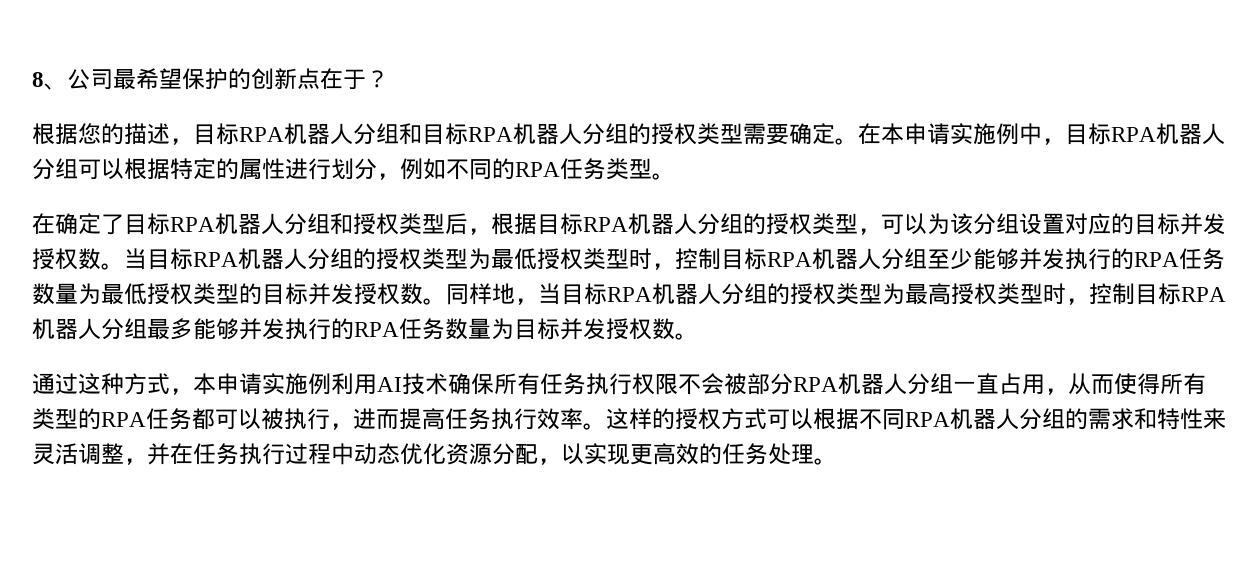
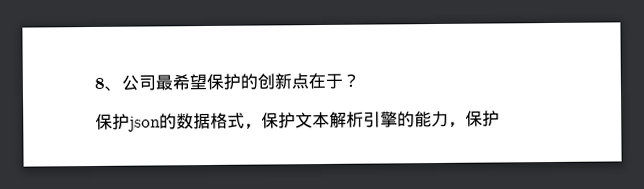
- 根据您的描述，目标RPA机器人分组和目标RPA机器人分组的授权类型需要确定。在本申请实施例中，目标RPA机器人分组可以根据特定的属性进行划分，例如不同的RPA任务类型。
- 在确定了目标RPA机器人分组和授权类型后，根据目标RPA机器人分组的授权类型，可以为该分组设置对应的目标并发授权数。当目标RPA机器人分组的授权类型为最低授权类型时，控制目标RPA机器人分组至少能够并发执行的RPA任务数量为最低授权类型的目标并发授权数。同样地，当目标RPA机器人分组的授权类型为最高授权类型时，控制目标RPA机器人分组最多能够并发执行的RPA任务数量为目标并发授权数。
- 通过这种方式，本申请实施例利用AI技术确保所有任务执行权限不会被部分RPA机器人分组一直占用，从而使得所有类型的RPA任务都可以被执行，进而提高任务执行效率。这样的授权方式可以根据不同RPA机器人分组的需求和特性来灵活调整，并在任务执行过程中动态优化资源分配，以实现更高效的任务处理。
+ 保护json的数据格式，保护文本解析引擎的能力，保护

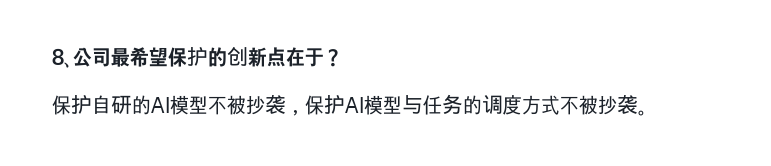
- 保护json的数据格式，保护文本解析引擎的能力，保护
+ 保护自研的AI模型不被抄袭，保护AI模型与任务的调度方式不被抄袭。

